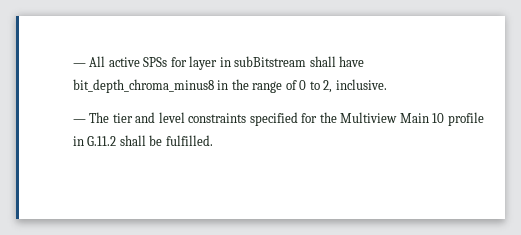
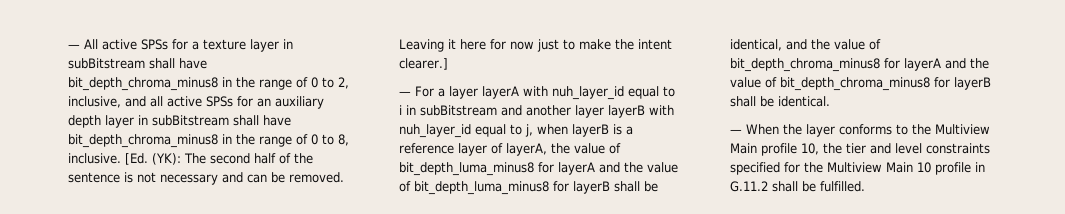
- — All active SPSs for layer in subBitstream shall have bit_depth_chroma_minus8 in the range of 0 to 2, inclusive.
- — The tier and level constraints specified for the Multiview Main 10 profile in G.11.2 shall be fulfilled.
+ — All active SPSs for a texture layer in subBitstream shall have bit_depth_chroma_minus8 in the range of 0 to 2, inclusive, and all active SPSs for an auxiliary depth layer in subBitstream shall have bit_depth_chroma_minus8 in the range of 0 to 8, inclusive. [Ed. (YK): The second half of the sentence is not necessary and can be removed. Leaving it here for now just to make the intent clearer.]
+ — For a layer layerA with nuh_layer_id equal to i in subBitstream and another layer layerB with nuh_layer_id equal to j, when layerB is a reference layer of layerA, the value of bit_depth_luma_minus8 for layerA and the value of bit_depth_luma_minus8 for layerB shall be identical, and the value of bit_depth_chroma_minus8 for layerA and the value of bit_depth_chroma_minus8 for layerB shall be identical.
+ — When the layer conforms to the Multiview Main profile 10, the tier and level constraints specified for the Multiview Main 10 profile in G.11.2 shall be fulfilled.

